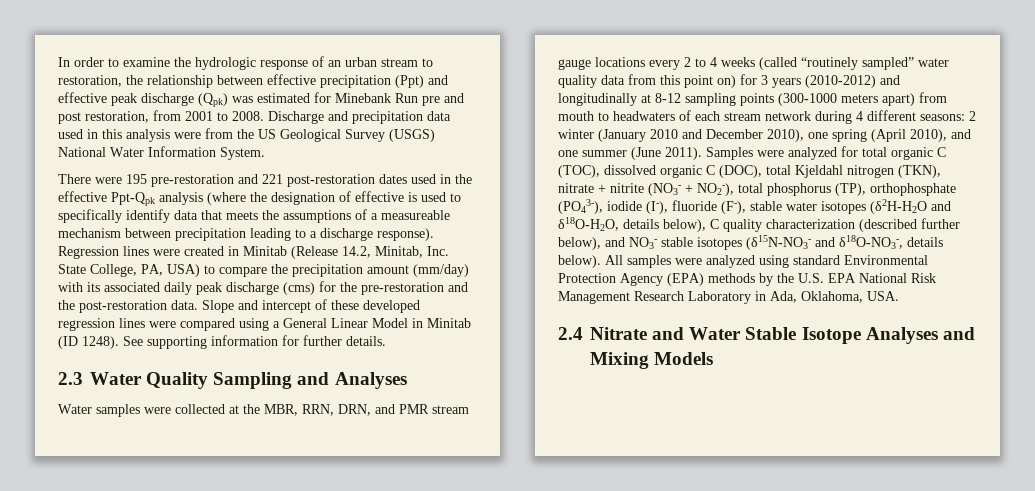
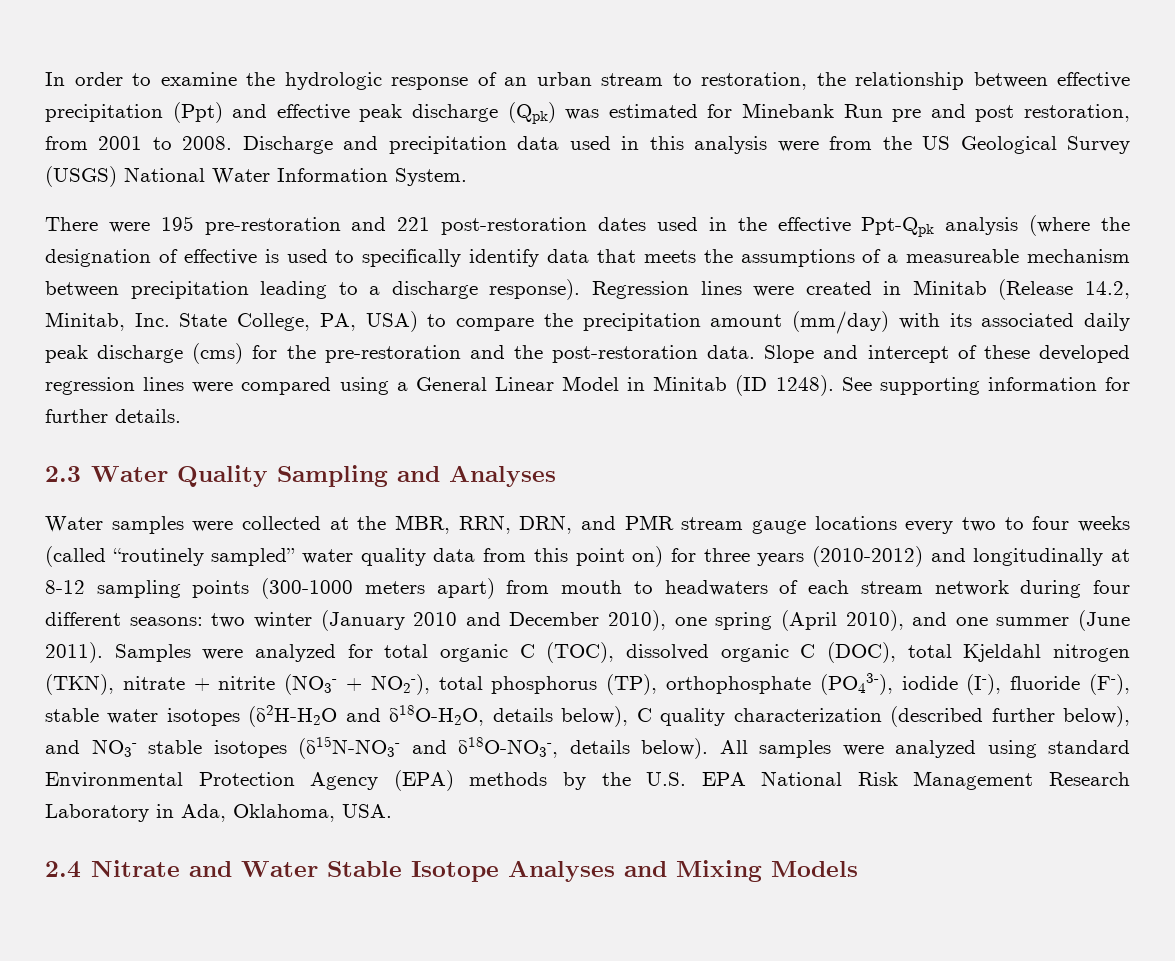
- Water samples were collected at the MBR, RRN, DRN, and PMR stream gauge locations every 2 to 4 weeks (called “routinely sampled” water quality data from this point on) for 3 years (2010-2012) and longitudinally at 8-12 sampling points (300-1000 meters apart) from mouth to headwaters of each stream network during 4 different seasons:
+ Water samples were collected at the MBR, RRN, DRN, and PMR stream gauge locations every two to four weeks (called “routinely sampled” water quality data from this point on) for three years (2010-2012) and longitudinally at 8-12 sampling points (300-1000 meters apart) from mouth to headwaters of each stream network during four different seasons:
- 2 winter (January 2010 and December 2010), one spring (April 2010), and one summer (June 2011).
+ two winter (January 2010 and December 2010), one spring (April 2010), and one summer (June 2011).

